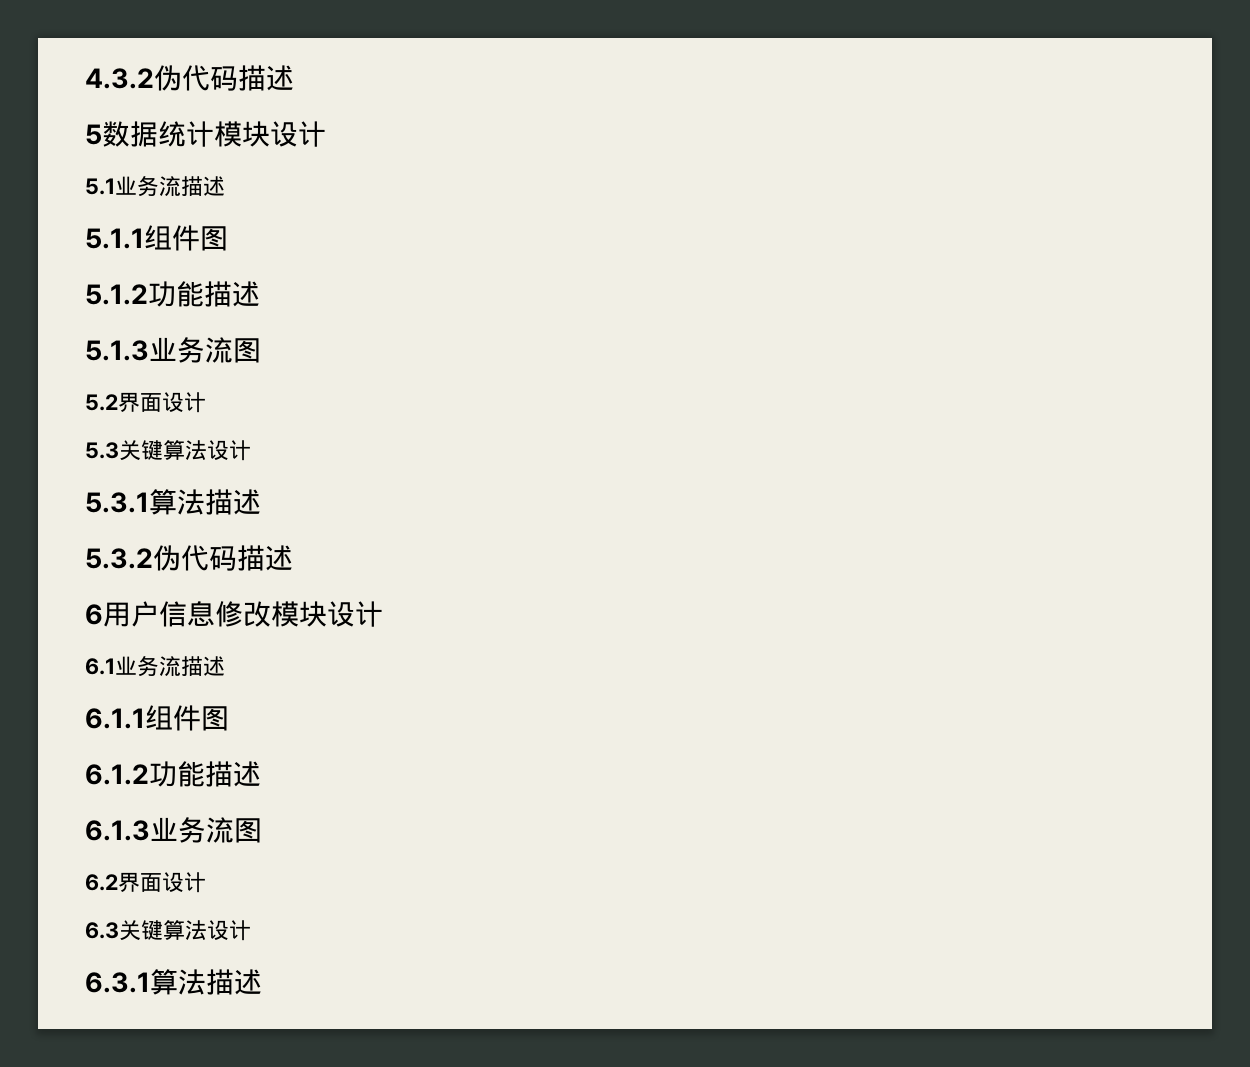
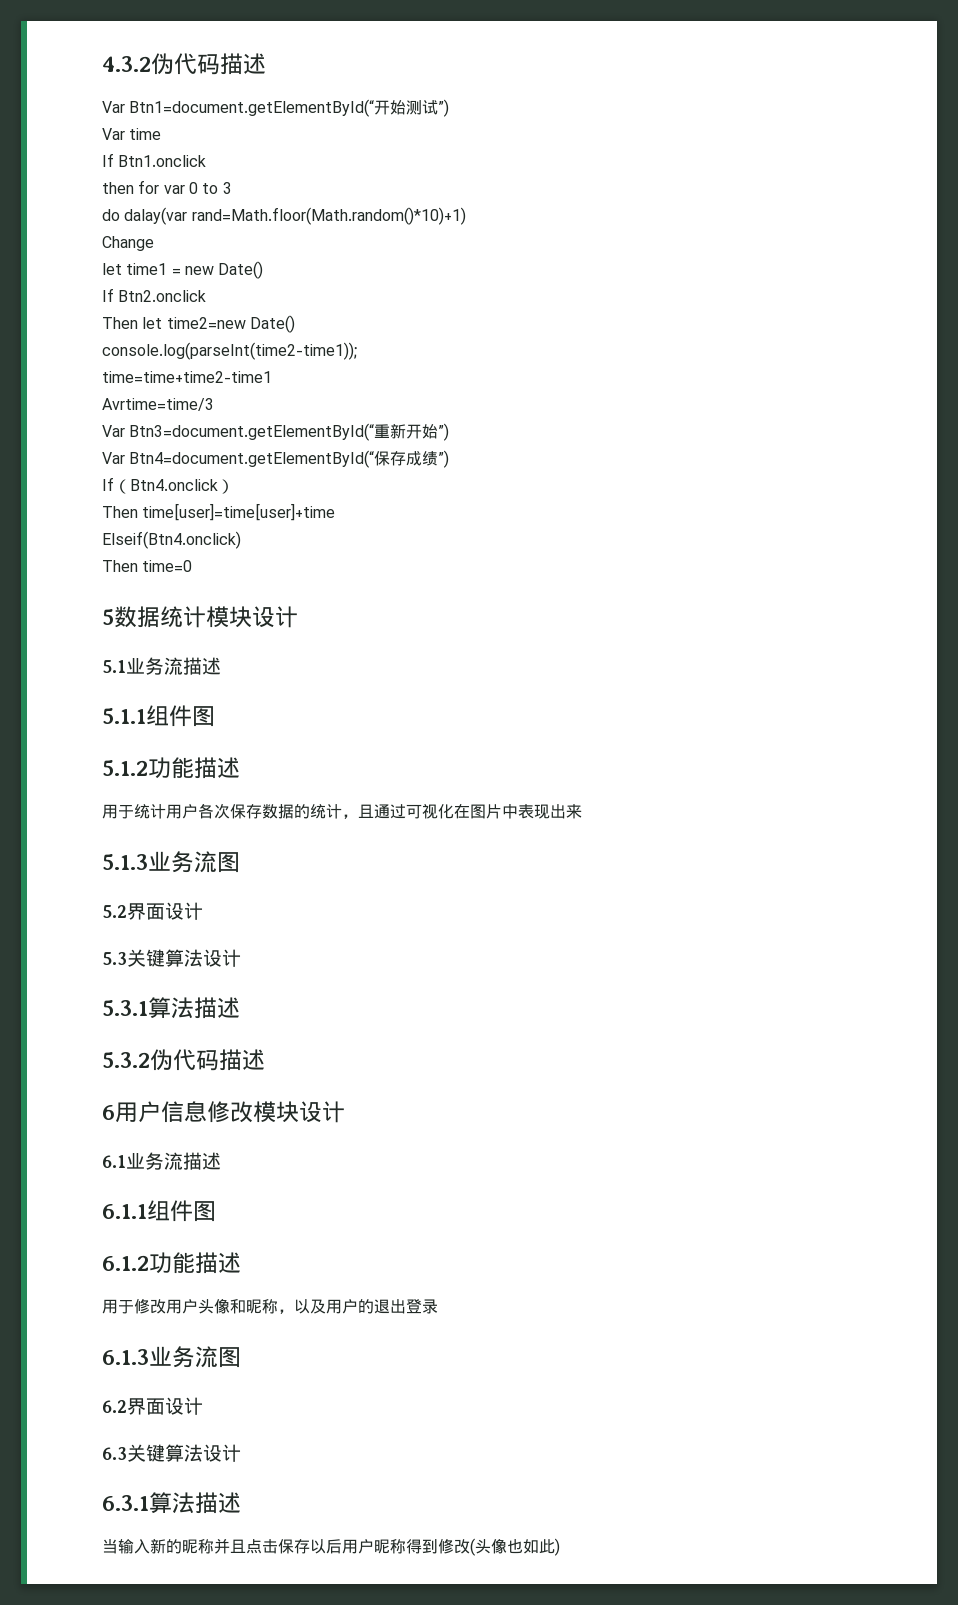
+ Var Btn1=document.getElementById(“开始测试”)
+ Var time
+ If Btn1.onclick
+ then for var 0 to 3
+ do dalay(var rand=Math.floor(Math.random()*10)+1)
+ Change
+ let time1 = new Date()
+ If Btn2.onclick
+ Then let time2=new Date()
+ console.log(parseInt(time2-time1));
+ time=time+time2-time1
+ Avrtime=time/3
+ Var Btn3=document.getElementById(“重新开始”)
+ Var Btn4=document.getElementById(“保存成绩”)
+ If（Btn4.onclick）
+ Then time[user]=time[user]+time
+ Elseif(Btn4.onclick)
+ Then time=0
+ 用于统计用户各次保存数据的统计，且通过可视化在图片中表现出来
+ 用于修改用户头像和昵称，以及用户的退出登录
+ 当输入新的昵称并且点击保存以后用户昵称得到修改(头像也如此)

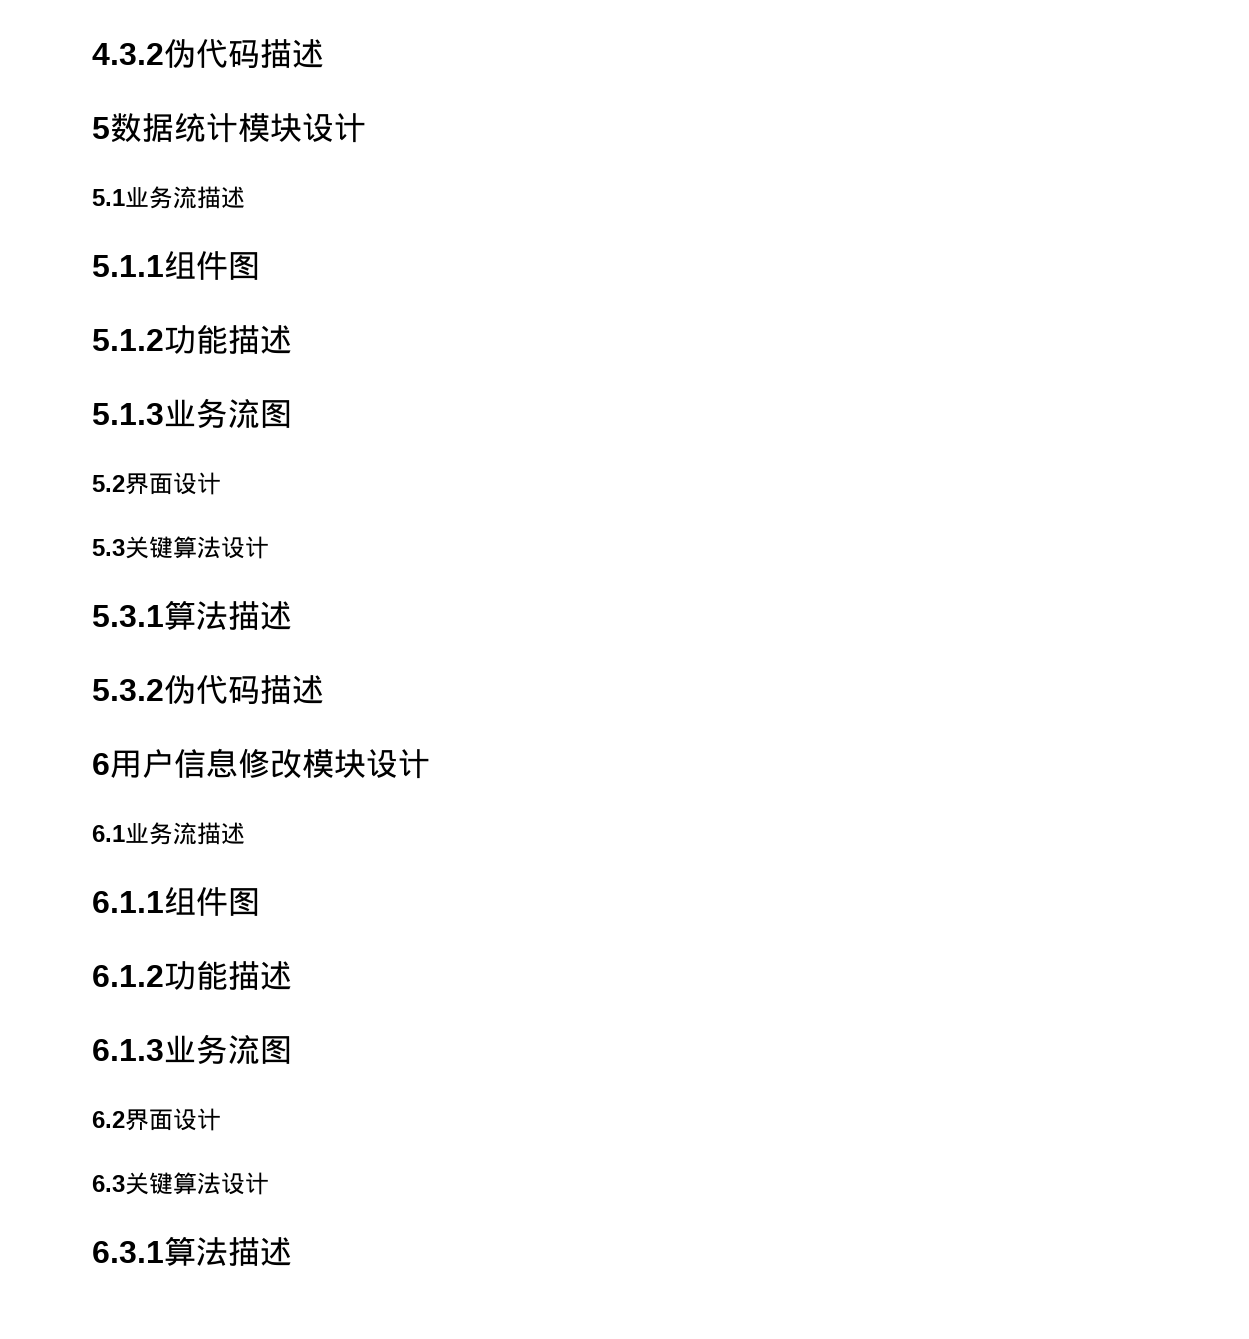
- Var Btn1=document.getElementById(“开始测试”)
- Var time
- If Btn1.onclick
- then for var 0 to 3
- do dalay(var rand=Math.floor(Math.random()*10)+1)
- Change
- let time1 = new Date()
- If Btn2.onclick
- Then let time2=new Date()
- console.log(parseInt(time2-time1));
- time=time+time2-time1
- Avrtime=time/3
- Var Btn3=document.getElementById(“重新开始”)
- Var Btn4=document.getElementById(“保存成绩”)
- If（Btn4.onclick）
- Then time[user]=time[user]+time
- Elseif(Btn4.onclick)
- Then time=0
- 用于统计用户各次保存数据的统计，且通过可视化在图片中表现出来
- 用于修改用户头像和昵称，以及用户的退出登录
- 当输入新的昵称并且点击保存以后用户昵称得到修改(头像也如此)

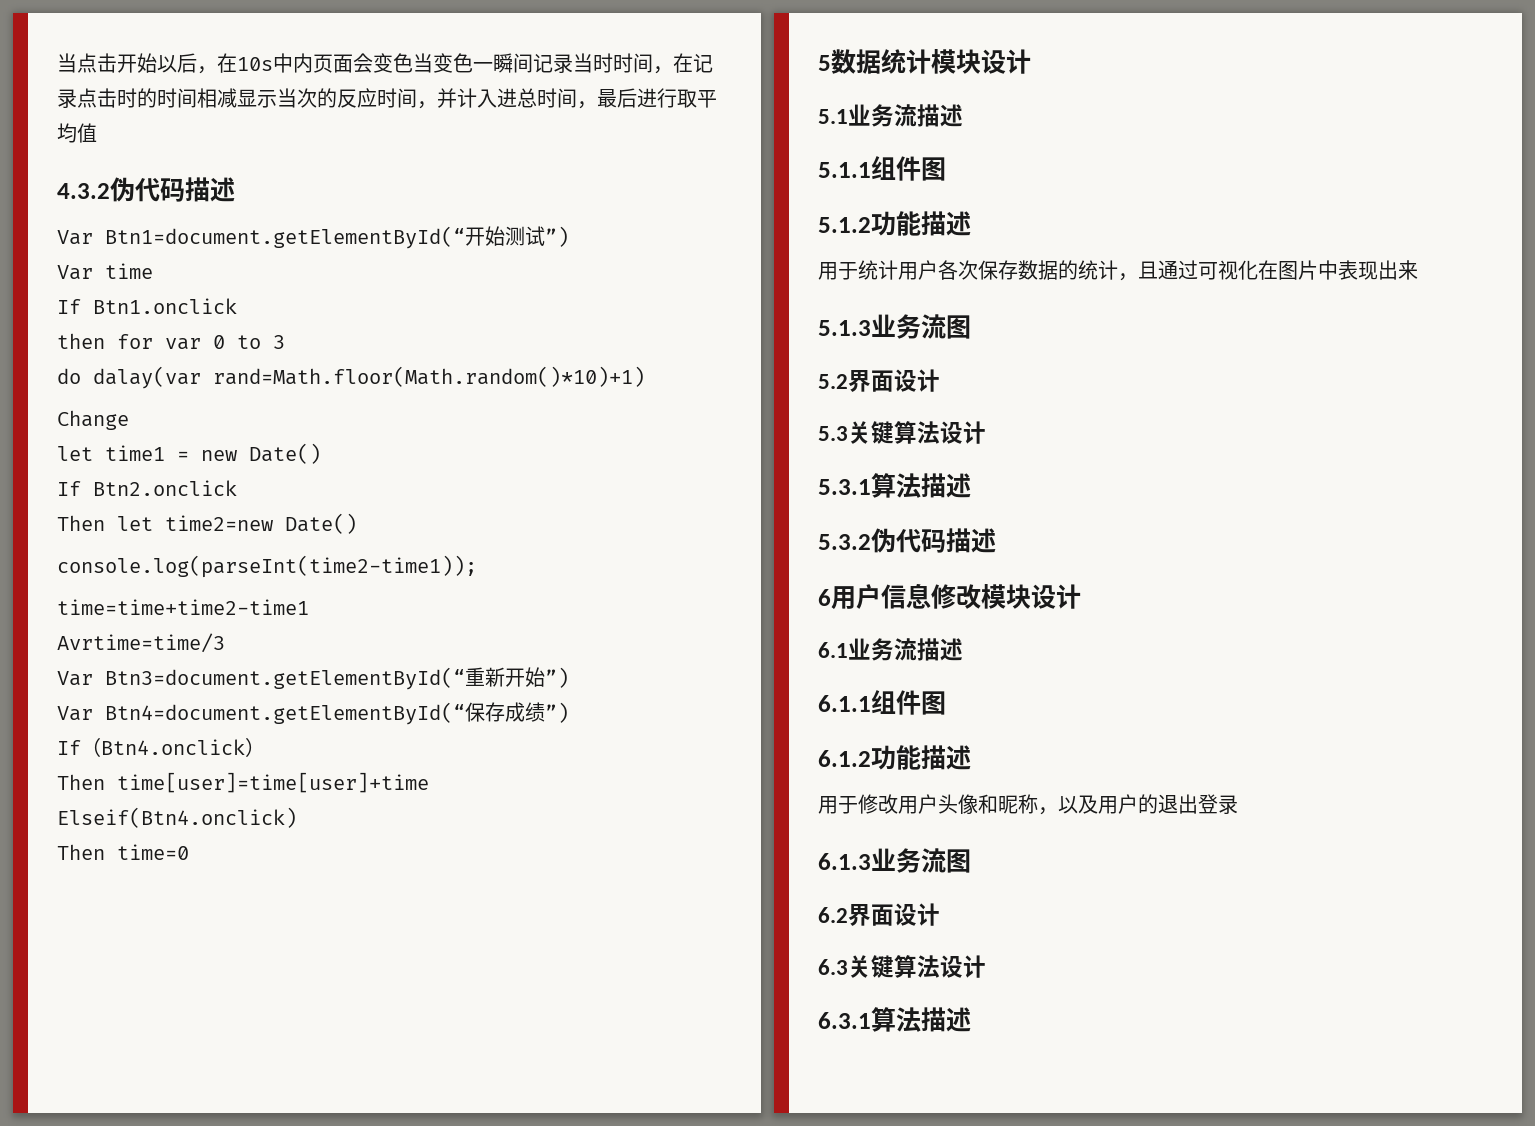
+ 当点击开始以后，在10s中内页面会变色当变色一瞬间记录当时时间，在记录点击时的时间相减显示当次的反应时间，并计入进总时间，最后进行取平均值
  4.3.2伪代码描述
+ Var Btn1=document.getElementById(“开始测试”)
+ Var time
+ If Btn1.onclick
+ then for var 0 to 3
+ do dalay(var rand=Math.floor(Math.random()*10)+1)
+ Change
+ let time1 = new Date()
+ If Btn2.onclick
+ Then let time2=new Date()
+ console.log(parseInt(time2-time1));
+ time=time+time2-time1
+ Avrtime=time/3
+ Var Btn3=document.getElementById(“重新开始”)
+ Var Btn4=document.getElementById(“保存成绩”)
+ If（Btn4.onclick）
+ Then time[user]=time[user]+time
+ Elseif(Btn4.onclick)
+ Then time=0
+ 用于统计用户各次保存数据的统计，且通过可视化在图片中表现出来
+ 用于修改用户头像和昵称，以及用户的退出登录

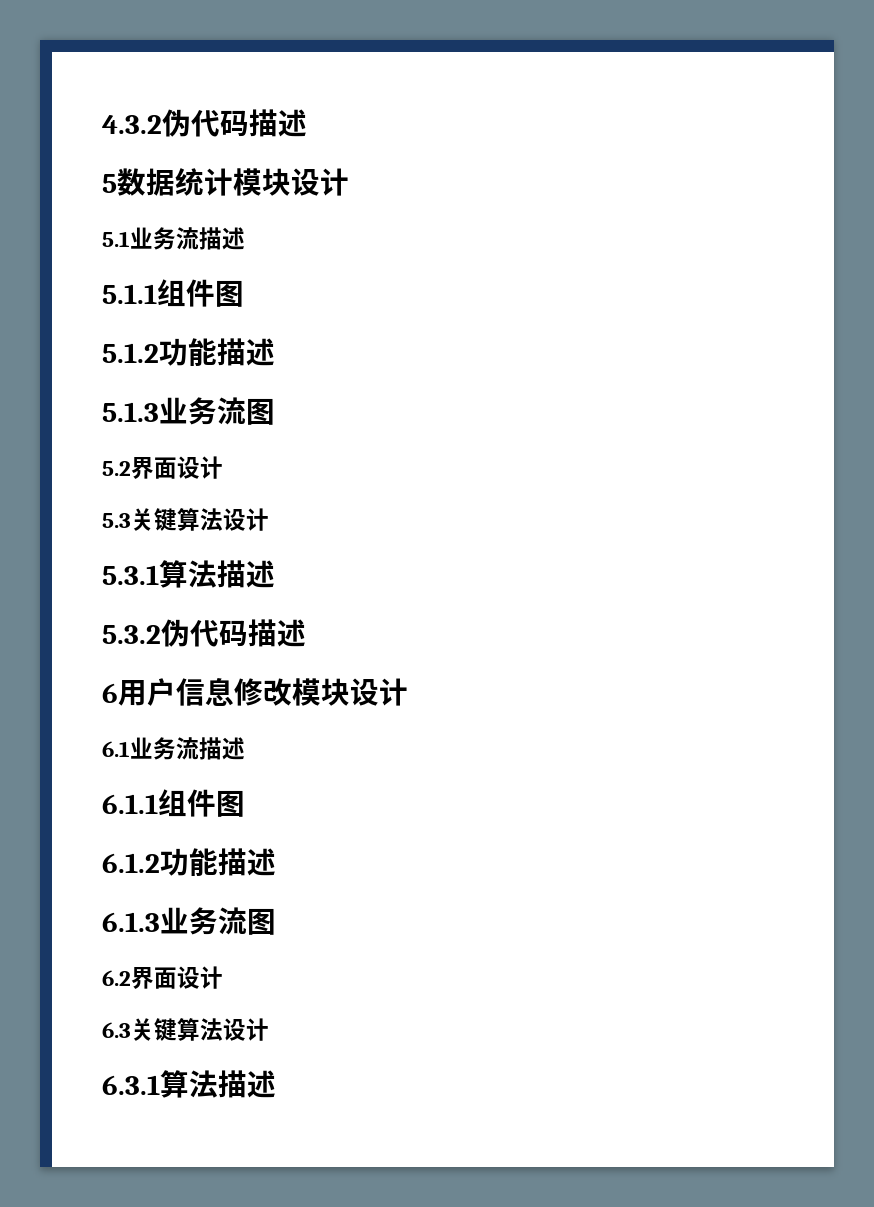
- 当点击开始以后，在10s中内页面会变色当变色一瞬间记录当时时间，在记录点击时的时间相减显示当次的反应时间，并计入进总时间，最后进行取平均值
  4.3.2伪代码描述
- Var Btn1=document.getElementById(“开始测试”)
- Var time
- If Btn1.onclick
- then for var 0 to 3
- do dalay(var rand=Math.floor(Math.random()*10)+1)
- Change
- let time1 = new Date()
- If Btn2.onclick
- Then let time2=new Date()
- console.log(parseInt(time2-time1));
- time=time+time2-time1
- Avrtime=time/3
- Var Btn3=document.getElementById(“重新开始”)
- Var Btn4=document.getElementById(“保存成绩”)
- If（Btn4.onclick）
- Then time[user]=time[user]+time
- Elseif(Btn4.onclick)
- Then time=0
- 用于统计用户各次保存数据的统计，且通过可视化在图片中表现出来
- 用于修改用户头像和昵称，以及用户的退出登录

